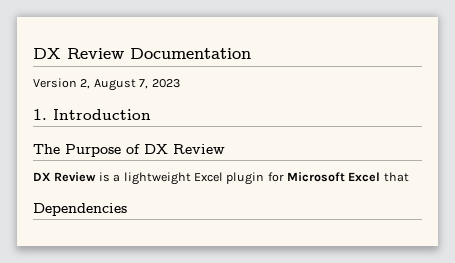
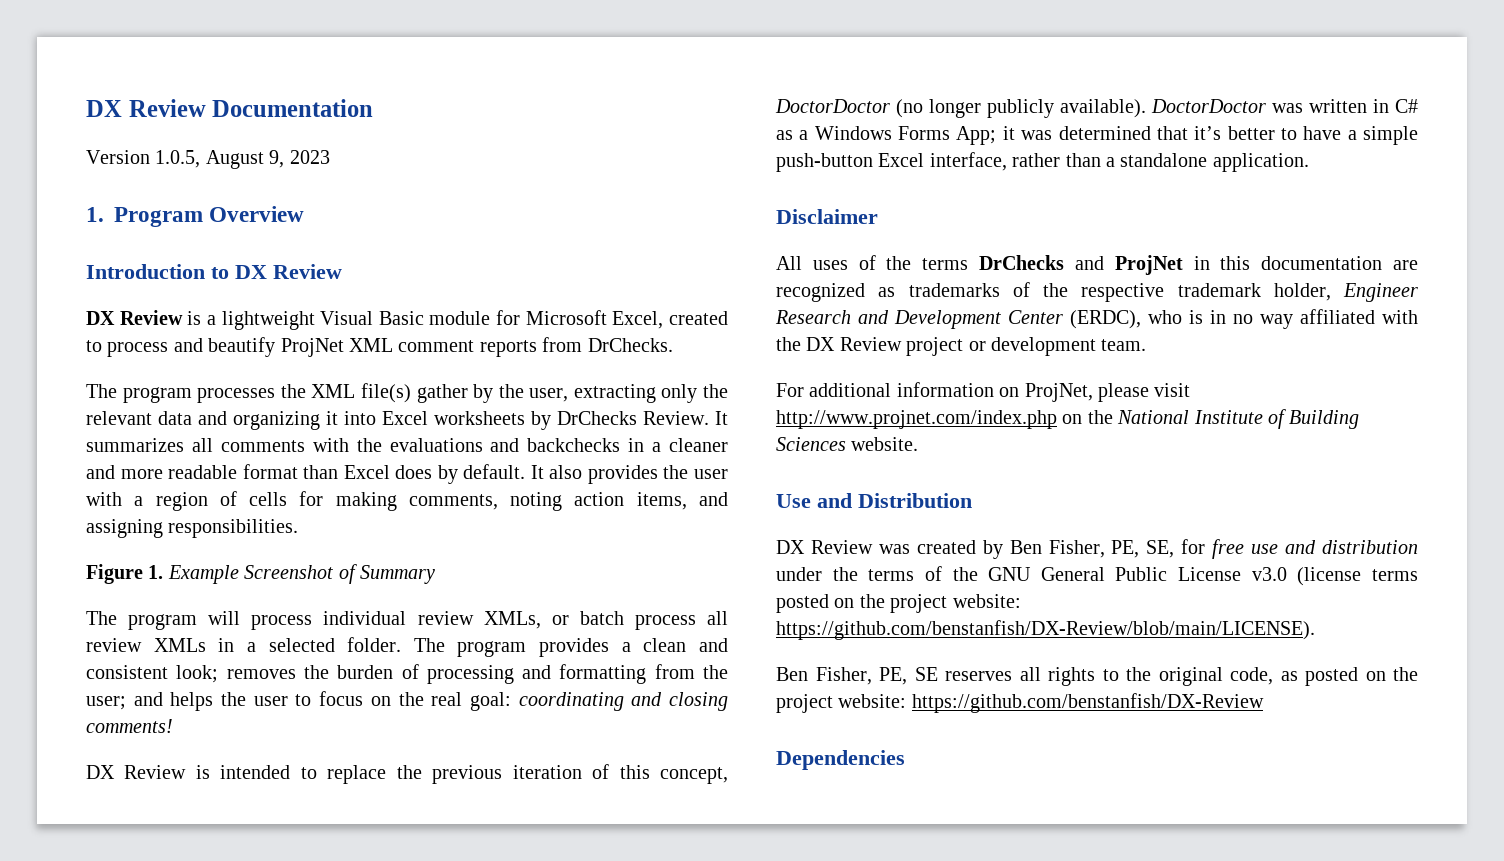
- Version 2, August 7, 2023
+ Version 1.0.5, August 9, 2023
- 1. Introduction
- The Purpose of DX Review
+ 1. Program Overview
+ Introduction to DX Review
- DX Review is a lightweight Excel plugin for Microsoft Excel that
+ DX Review is a lightweight Visual Basic module for Microsoft Excel, created to process and beautify ProjNet XML comment reports from DrChecks.
+ The program processes the XML file(s) gather by the user, extracting only the relevant data and organizing it into Excel worksheets by DrChecks Review. It summarizes all comments with the evaluations and backchecks in a cleaner and more readable format than Excel does by default. It also provides the user with a region of cells for making comments, noting action items, and assigning responsibilities.
+ Figure 1. Example Screenshot of Summary
+ The program will process individual review XMLs, or batch process all review XMLs in a selected folder. The program provides a clean and consistent look; removes the burden of processing and formatting from the user; and helps the user to focus on the real goal: coordinating and closing comments!
+ DX Review is intended to replace the previous iteration of this concept, DoctorDoctor (no longer publicly available). DoctorDoctor was written in C# as a Windows Forms App; it was determined that it’s better to have a simple push-button Excel interface, rather than a standalone application.
+ Disclaimer
+ All uses of the terms DrChecks and ProjNet in this documentation are recognized as trademarks of the respective trademark holder, Engineer Research and Development Center (ERDC), who is in no way affiliated with the DX Review project or development team.
+ For additional information on ProjNet, please visit http://www.projnet.com/index.php on the National Institute of Building Sciences website.
+ Use and Distribution
+ DX Review was created by Ben Fisher, PE, SE, for free use and distribution under the terms of the GNU General Public License v3.0 (license terms posted on the project website: https://github.com/benstanfish/DX-Review/blob/main/LICENSE).
+ Ben Fisher, PE, SE reserves all rights to the original code, as posted on the project website: https://github.com/benstanfish/DX-Review

